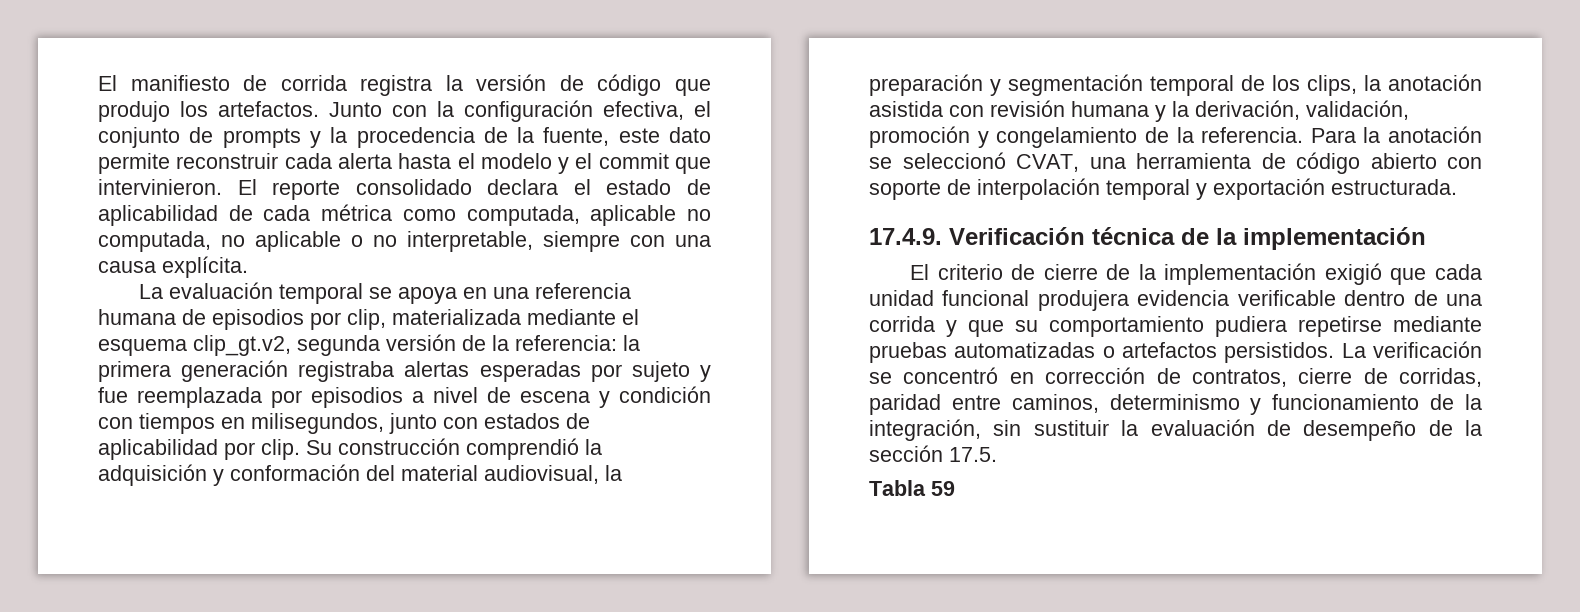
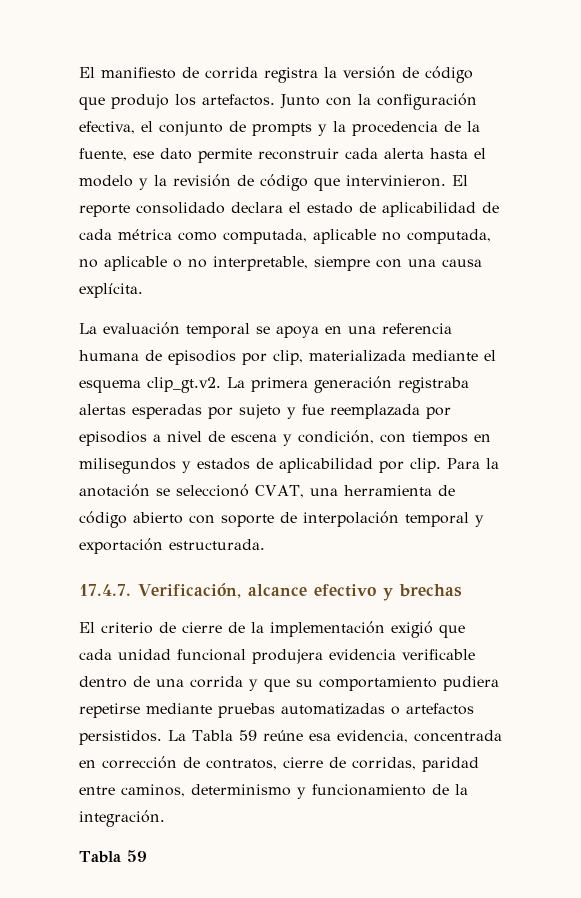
- Junto con la configuración efectiva, el conjunto de prompts y la procedencia de la fuente, este dato permite reconstruir cada alerta hasta el modelo y el commit que intervinieron.
+ Junto con la configuración efectiva, el conjunto de prompts y la procedencia de la fuente, ese dato permite reconstruir cada alerta hasta el modelo y la revisión de código que intervinieron.
- La evaluación temporal se apoya en una referencia humana de episodios por clip, materializada mediante el esquema clip_gt.v2, segunda versión de la referencia: la primera generación registraba alertas esperadas por sujeto y fue reemplazada por episodios a nivel de escena y condición con tiempos en milisegundos, junto con estados de aplicabilidad por clip.
+ La evaluación temporal se apoya en una referencia humana de episodios por clip, materializada mediante el esquema clip_gt.v2. La primera generación registraba alertas esperadas por sujeto y fue reemplazada por episodios a nivel de escena y condición, con tiempos en milisegundos y estados de aplicabilidad por clip.
- Su construcción comprendió la adquisición y conformación del material audiovisual, la preparación y segmentación temporal de los clips, la anotación asistida con revisión humana y la derivación, validación, promoción y congelamiento de la referencia.
- 17.4.9. Verificación técnica de la implementación
+ 17.4.7. Verificación, alcance efectivo y brechas
- La verificación se concentró en corrección de contratos, cierre de corridas, paridad entre caminos, determinismo y funcionamiento de la integración, sin sustituir la evaluación de desempeño de la sección 17.5.
+ La Tabla 59 reúne esa evidencia, concentrada en corrección de contratos, cierre de corridas, paridad entre caminos, determinismo y funcionamiento de la integración.

